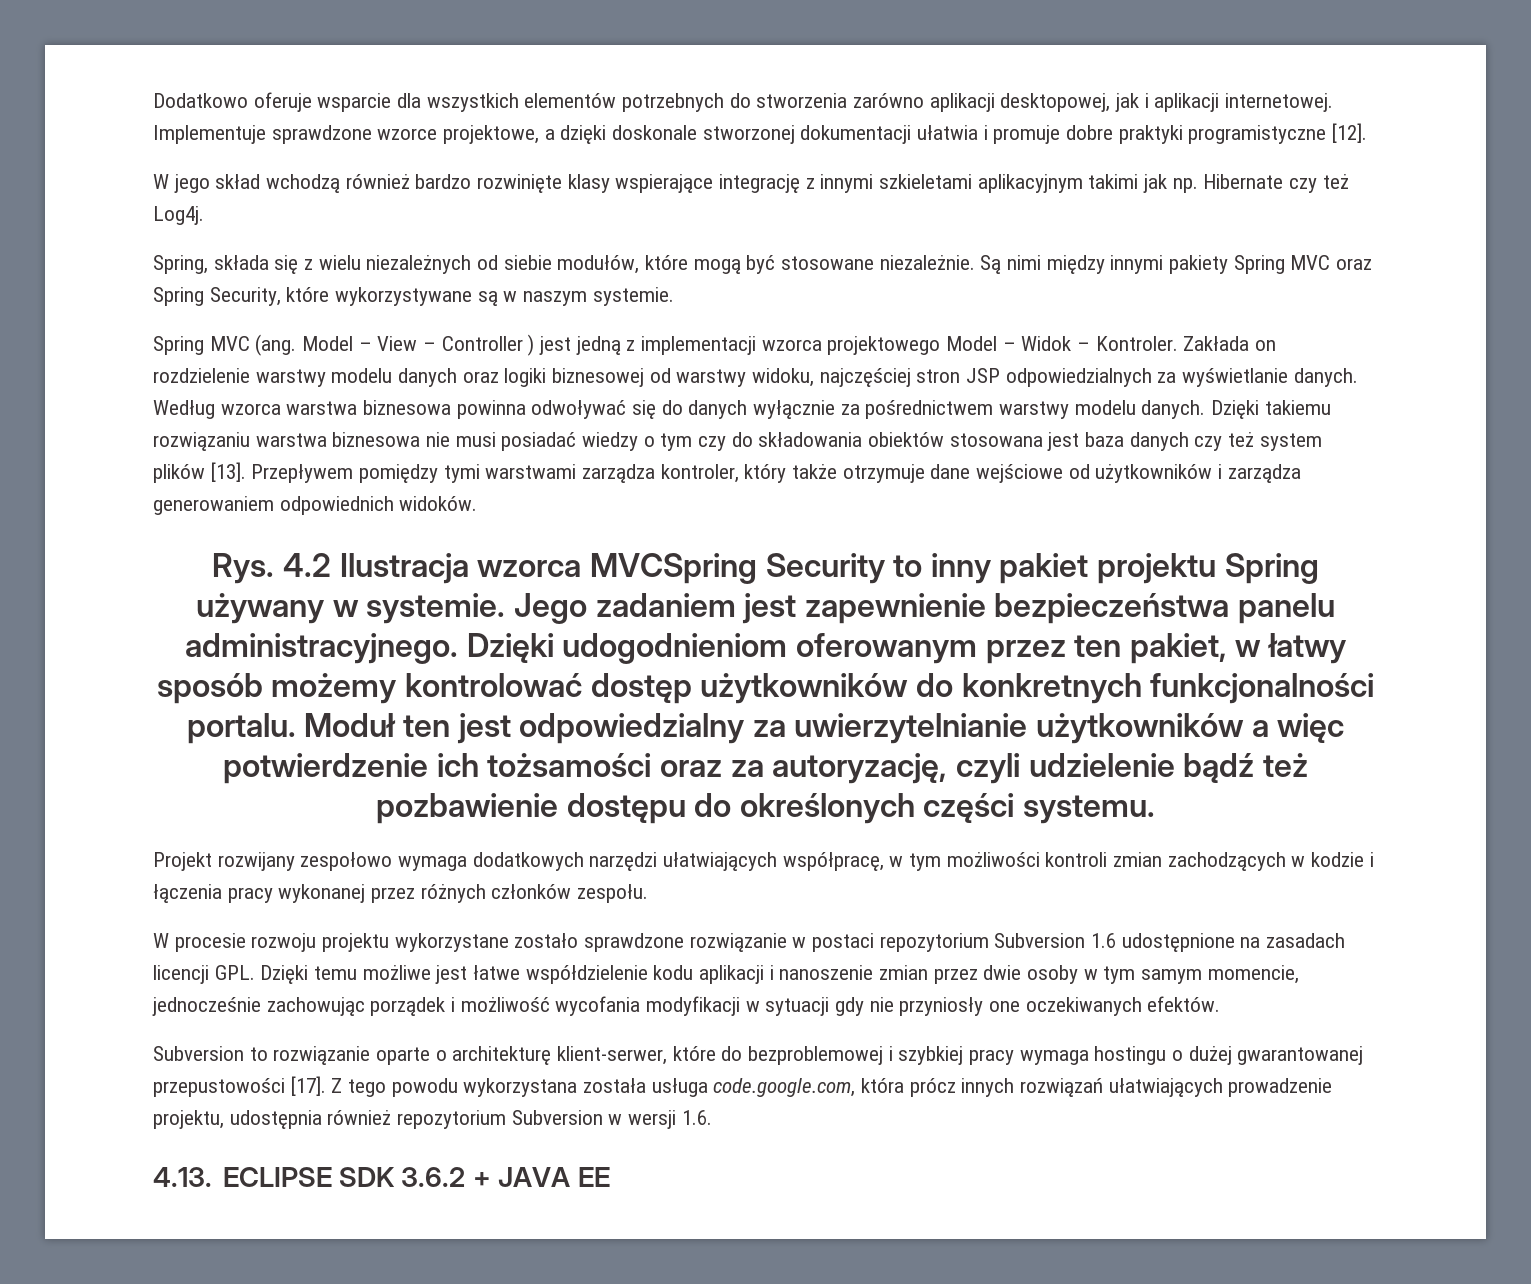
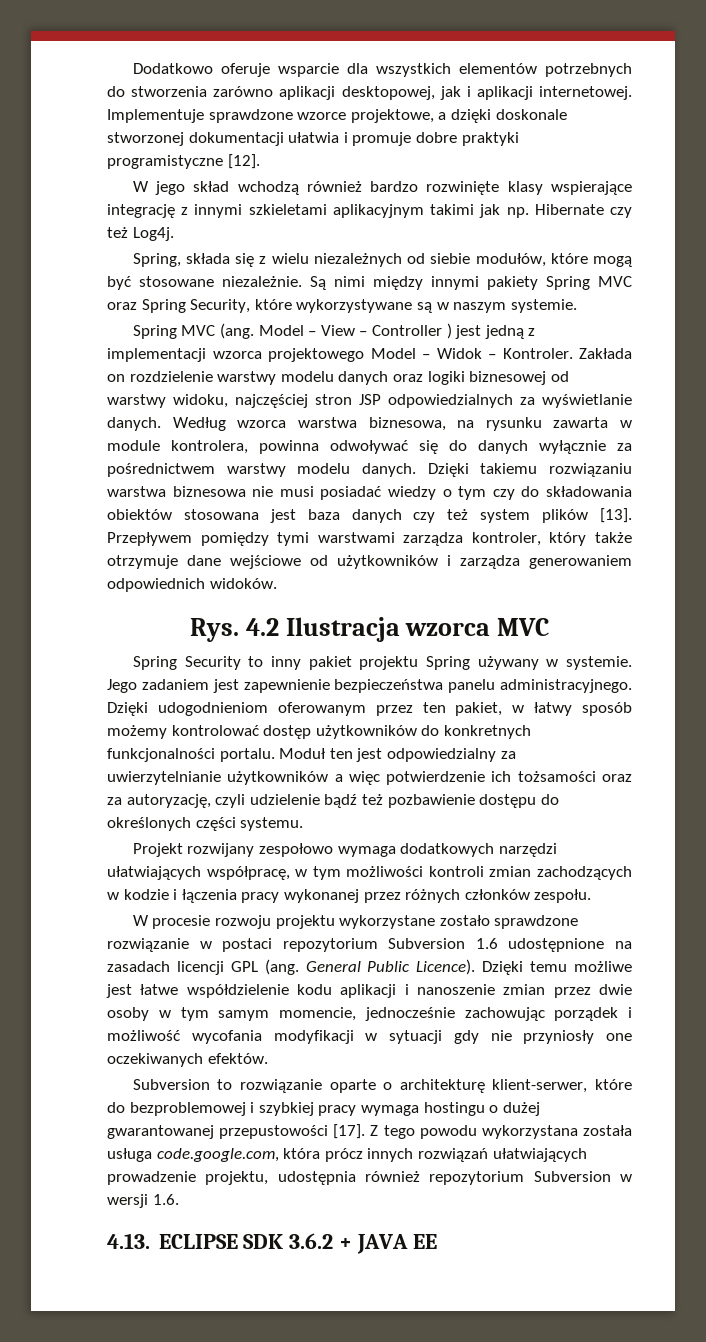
- Według wzorca warstwa biznesowa powinna odwoływać się do danych wyłącznie za pośrednictwem warstwy modelu danych.
+ Według wzorca warstwa biznesowa, na rysunku zawarta w module kontrolera, powinna odwoływać się do danych wyłącznie za pośrednictwem warstwy modelu danych.
- Rys. 4.2 Ilustracja wzorca MVCSpring Security to inny pakiet projektu Spring używany w systemie.
+ Rys. 4.2 Ilustracja wzorca MVC
+ Spring Security to inny pakiet projektu Spring używany w systemie.
- W procesie rozwoju projektu wykorzystane zostało sprawdzone rozwiązanie w postaci repozytorium Subversion 1.6 udostępnione na zasadach licencji GPL. Dzięki temu możliwe jest łatwe współdzielenie kodu aplikacji i nanoszenie zmian przez dwie osoby w tym samym momencie, jednocześnie zachowując porządek i możliwość wycofania modyfikacji w sytuacji gdy nie przyniosły one oczekiwanych efektów.
+ W procesie rozwoju projektu wykorzystane zostało sprawdzone rozwiązanie w postaci repozytorium Subversion 1.6 udostępnione na zasadach licencji GPL (ang. General Public Licence). Dzięki temu możliwe jest łatwe współdzielenie kodu aplikacji i nanoszenie zmian przez dwie osoby w tym samym momencie, jednocześnie zachowując porządek i możliwość wycofania modyfikacji w sytuacji gdy nie przyniosły one oczekiwanych efektów.

